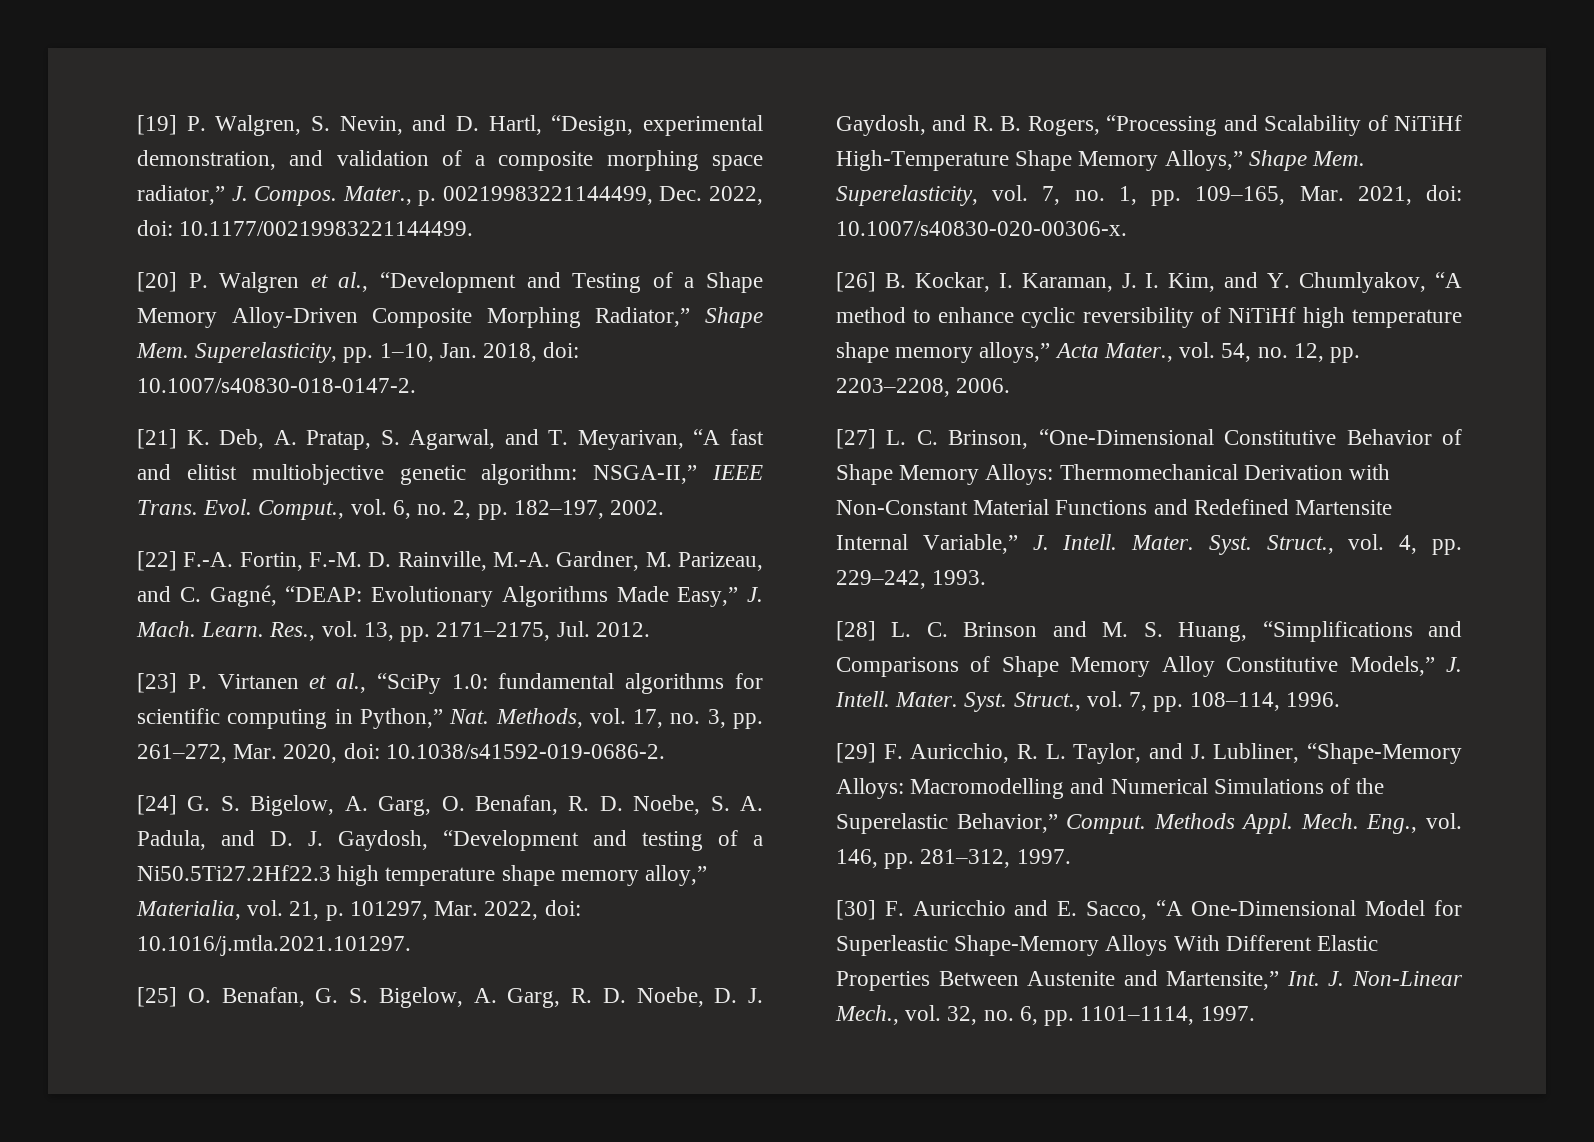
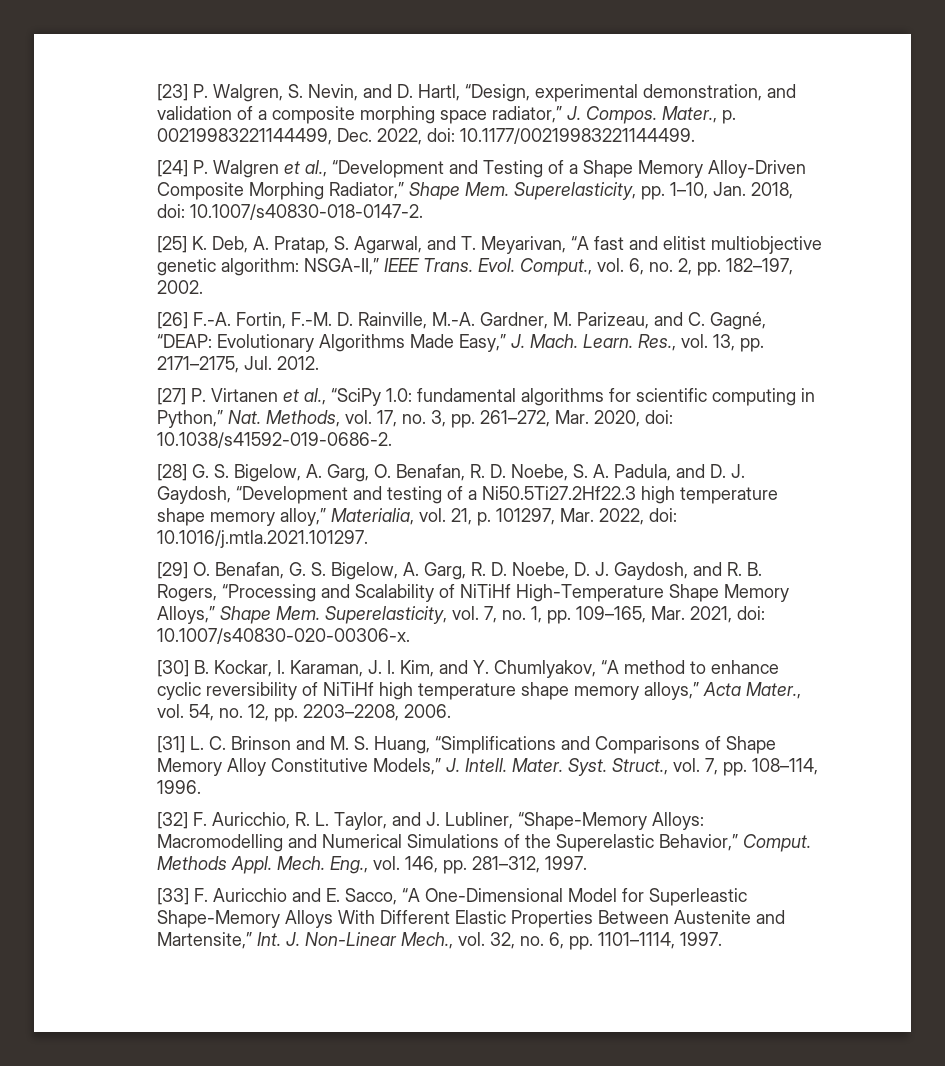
- [19] P. Walgren, S. Nevin, and D. Hartl, “Design, experimental demonstration, and validation of a composite morphing space radiator,” J. Compos.
+ [23] P. Walgren, S. Nevin, and D. Hartl, “Design, experimental demonstration, and validation of a composite morphing space radiator,” J. Compos.
- [20] P. Walgren et al., “Development and Testing of a Shape Memory Alloy-Driven Composite Morphing Radiator,” Shape Mem. Superelasticity, pp. 1–10, Jan. 2018, doi: 10.1007/s40830-018-0147-2.
+ [24] P. Walgren et al., “Development and Testing of a Shape Memory Alloy-Driven Composite Morphing Radiator,” Shape Mem. Superelasticity, pp. 1–10, Jan. 2018, doi: 10.1007/s40830-018-0147-2.
- [21] K. Deb, A. Pratap, S. Agarwal, and T. Meyarivan, “A fast and elitist multiobjective genetic algorithm: NSGA-II,” IEEE Trans.
+ [25] K. Deb, A. Pratap, S. Agarwal, and T. Meyarivan, “A fast and elitist multiobjective genetic algorithm: NSGA-II,” IEEE Trans.
- [22] F.-A. Fortin, F.-M. D. Rainville, M.-A. Gardner, M. Parizeau, and C. Gagné, “DEAP: Evolutionary Algorithms Made Easy,” J. Mach.
+ [26] F.-A. Fortin, F.-M. D. Rainville, M.-A. Gardner, M. Parizeau, and C. Gagné, “DEAP: Evolutionary Algorithms Made Easy,” J. Mach.
- [23] P. Virtanen et al., “SciPy 1.0: fundamental algorithms for scientific computing in Python,” Nat. Methods, vol. 17, no. 3, pp. 261–272, Mar. 2020, doi: 10.1038/s41592-019-0686-2.
+ [27] P. Virtanen et al., “SciPy 1.0: fundamental algorithms for scientific computing in Python,” Nat. Methods, vol. 17, no. 3, pp. 261–272, Mar. 2020, doi: 10.1038/s41592-019-0686-2.
- [24] G. S. Bigelow, A. Garg, O. Benafan, R. D. Noebe, S. A. Padula, and D. J. Gaydosh, “Development and testing of a Ni50.5Ti27.2Hf22.3 high temperature shape memory alloy,” Materialia, vol. 21, p. 101297, Mar. 2022, doi: 10.1016/j.mtla.2021.101297.
+ [28] G. S. Bigelow, A. Garg, O. Benafan, R. D. Noebe, S. A. Padula, and D. J. Gaydosh, “Development and testing of a Ni50.5Ti27.2Hf22.3 high temperature shape memory alloy,” Materialia, vol. 21, p. 101297, Mar. 2022, doi: 10.1016/j.mtla.2021.101297.
- [25] O. Benafan, G. S. Bigelow, A. Garg, R. D. Noebe, D. J. Gaydosh, and R. B. Rogers, “Processing and Scalability of NiTiHf High-Temperature Shape Memory Alloys,” Shape Mem. Superelasticity, vol. 7, no. 1, pp. 109–165, Mar. 2021, doi: 10.1007/s40830-020-00306-x.
+ [29] O. Benafan, G. S. Bigelow, A. Garg, R. D. Noebe, D. J. Gaydosh, and R. B. Rogers, “Processing and Scalability of NiTiHf High-Temperature Shape Memory Alloys,” Shape Mem. Superelasticity, vol. 7, no. 1, pp. 109–165, Mar. 2021, doi: 10.1007/s40830-020-00306-x.
- [26] B. Kockar, I. Karaman, J. I. Kim, and Y. Chumlyakov, “A method to enhance cyclic reversibility of NiTiHf high temperature shape memory alloys,” Acta Mater., vol. 54, no. 12, pp. 2203–2208, 2006.
+ [30] B. Kockar, I. Karaman, J. I. Kim, and Y. Chumlyakov, “A method to enhance cyclic reversibility of NiTiHf high temperature shape memory alloys,” Acta Mater., vol. 54, no. 12, pp. 2203–2208, 2006.
- [27] L. C. Brinson, “One-Dimensional Constitutive Behavior of Shape Memory Alloys: Thermomechanical Derivation with Non-Constant Material Functions and Redefined Martensite Internal Variable,” J. Intell. Mater. Syst. Struct., vol. 4, pp. 229–242, 1993.
- [28] L. C. Brinson and M. S. Huang, “Simplifications and Comparisons of Shape Memory Alloy Constitutive Models,” J. Intell.
+ [31] L. C. Brinson and M. S. Huang, “Simplifications and Comparisons of Shape Memory Alloy Constitutive Models,” J. Intell.
- [29] F. Auricchio, R. L. Taylor, and J. Lubliner, “Shape-Memory Alloys: Macromodelling and Numerical Simulations of the Superelastic Behavior,” Comput.
+ [32] F. Auricchio, R. L. Taylor, and J. Lubliner, “Shape-Memory Alloys: Macromodelling and Numerical Simulations of the Superelastic Behavior,” Comput.
- [30] F. Auricchio and E. Sacco, “A One-Dimensional Model for Superleastic Shape-Memory Alloys With Different Elastic Properties Between Austenite and Martensite,” Int. J. Non-Linear Mech., vol. 32, no. 6, pp. 1101–1114, 1997.
+ [33] F. Auricchio and E. Sacco, “A One-Dimensional Model for Superleastic Shape-Memory Alloys With Different Elastic Properties Between Austenite and Martensite,” Int. J. Non-Linear Mech., vol. 32, no. 6, pp. 1101–1114, 1997.

